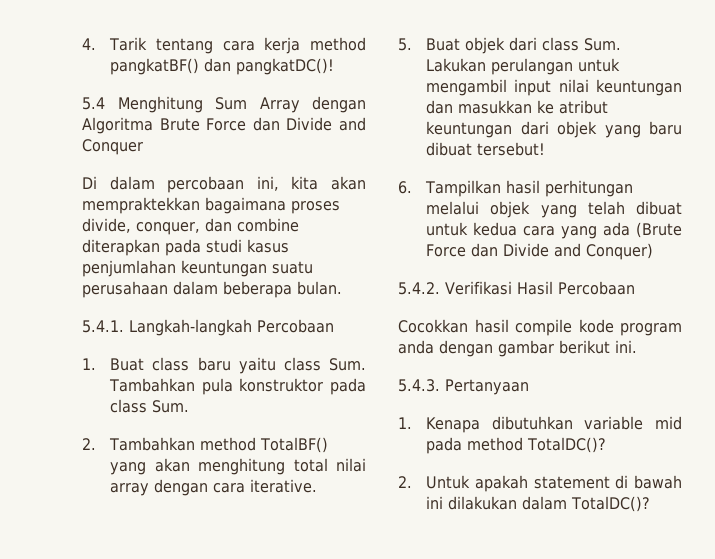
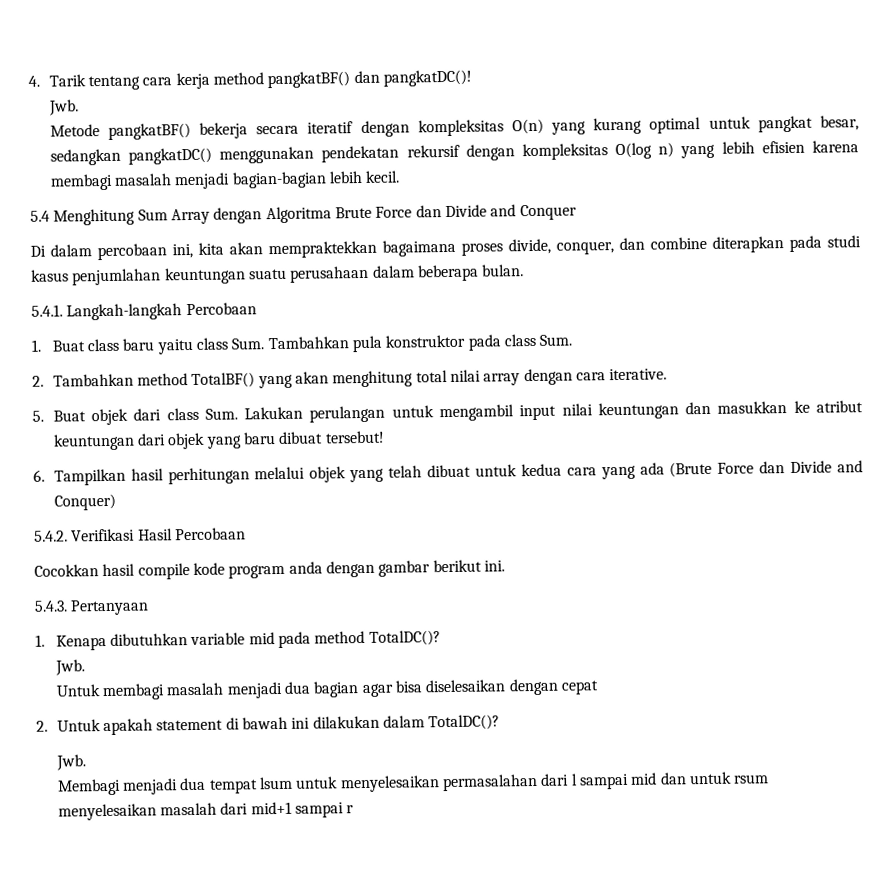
  4. Tarik tentang cara kerja method pangkatBF() dan pangkatDC()!
+ Jwb.
+ Metode pangkatBF() bekerja secara iteratif dengan kompleksitas O(n) yang kurang optimal untuk pangkat besar, sedangkan pangkatDC() menggunakan pendekatan rekursif dengan kompleksitas O(log n) yang lebih efisien karena membagi masalah menjadi bagian-bagian lebih kecil.
  1. Kenapa dibutuhkan variable mid pada method TotalDC()?
+ Jwb.
+ Untuk membagi masalah menjadi dua bagian agar bisa diselesaikan dengan cepat
  2. Untuk apakah statement di bawah ini dilakukan dalam TotalDC()?
+ Jwb.
+ Membagi menjadi dua tempat lsum untuk menyelesaikan permasalahan dari l sampai mid dan untuk rsum menyelesaikan masalah dari mid+1 sampai r

